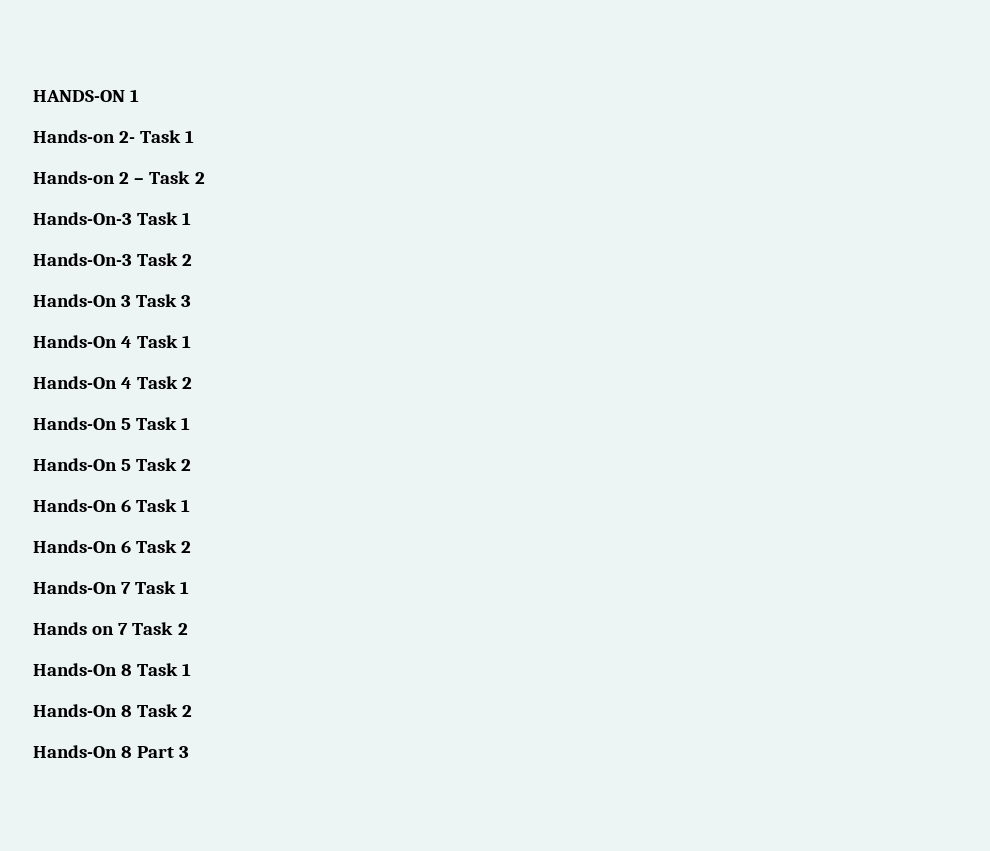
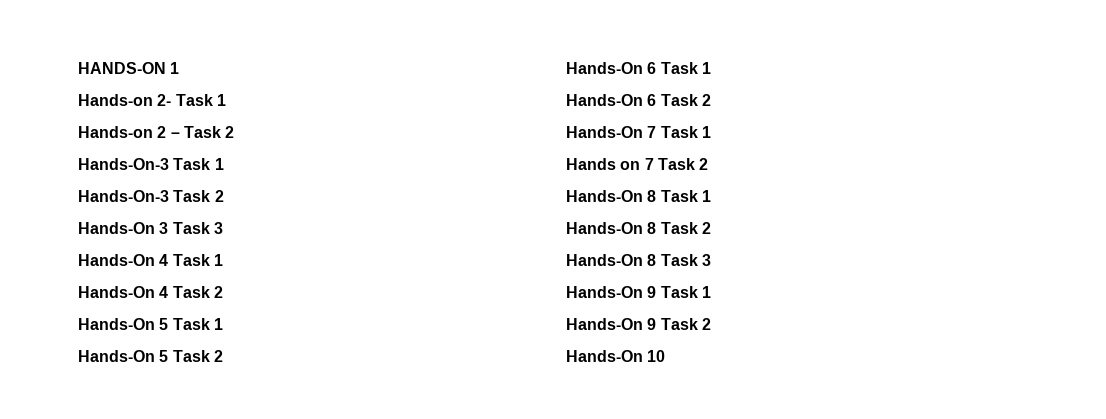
- Hands-On 8 Part 3
+ Hands-On 8 Task 3
+ Hands-On 9 Task 1
+ Hands-On 9 Task 2
+ Hands-On 10

